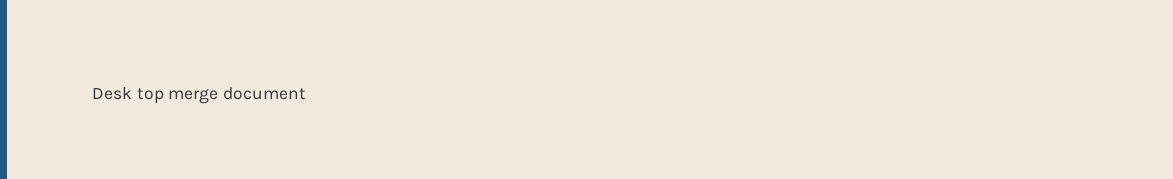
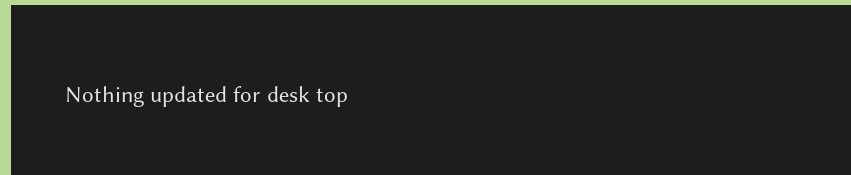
- Desk top merge document
+ Nothing updated for desk top

